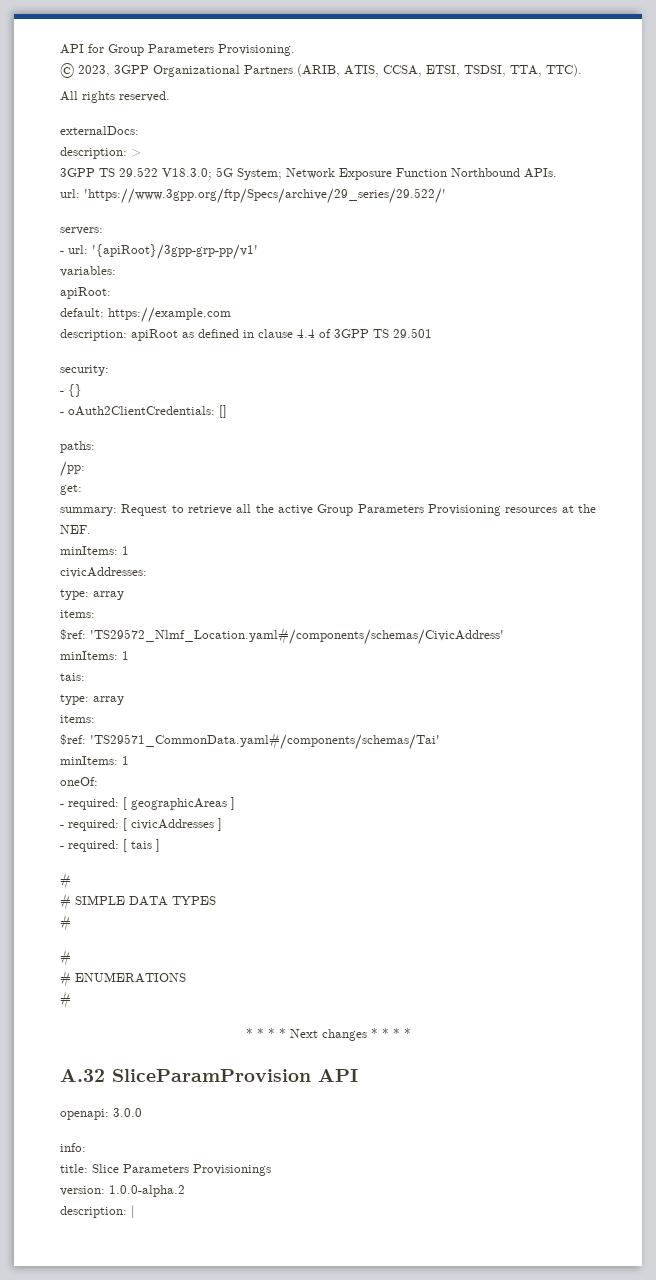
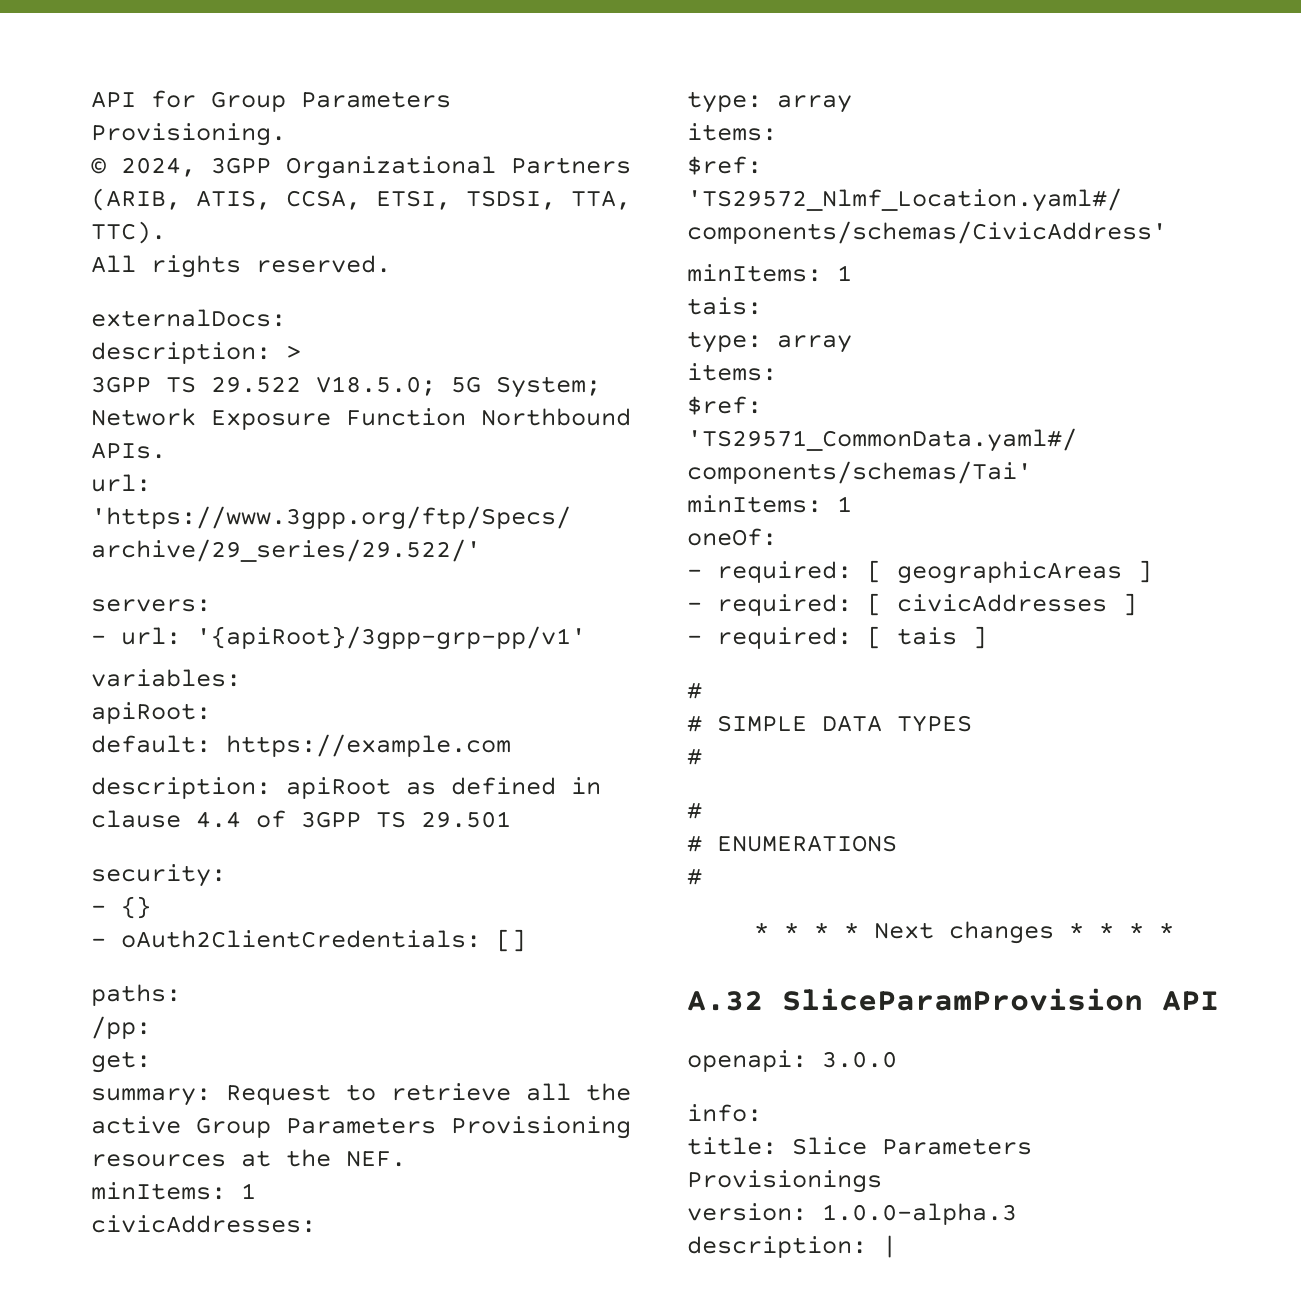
- © 2023, 3GPP Organizational Partners (ARIB, ATIS, CCSA, ETSI, TSDSI, TTA, TTC).
+ © 2024, 3GPP Organizational Partners (ARIB, ATIS, CCSA, ETSI, TSDSI, TTA, TTC).
- 3GPP TS 29.522 V18.3.0; 5G System; Network Exposure Function Northbound APIs.
+ 3GPP TS 29.522 V18.5.0; 5G System; Network Exposure Function Northbound APIs.
- version: 1.0.0-alpha.2
+ version: 1.0.0-alpha.3

